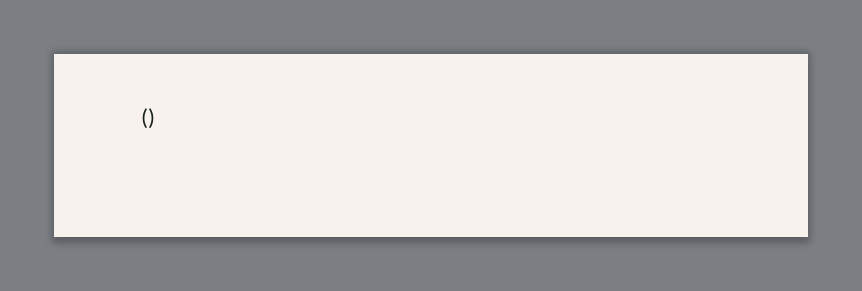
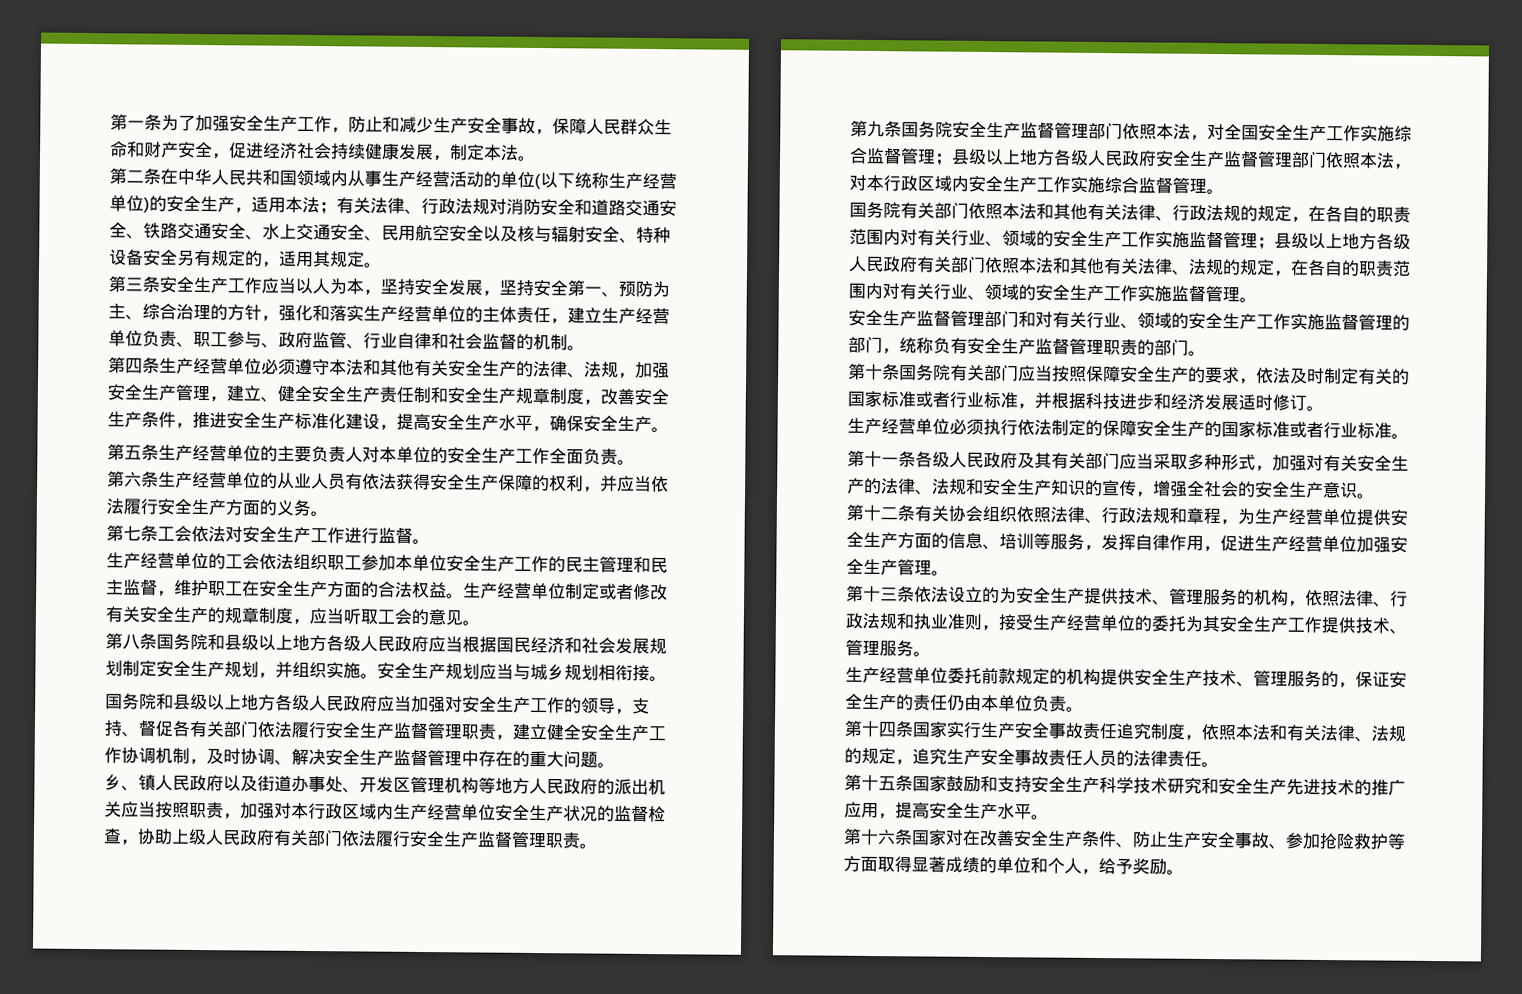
- ()
+ 第一条为了加强安全生产工作，防止和减少生产安全事故，保障人民群众生命和财产安全，促进经济社会持续健康发展，制定本法。
+ 第二条在中华人民共和国领域内从事生产经营活动的单位(以下统称生产经营单位)的安全生产，适用本法；有关法律、行政法规对消防安全和道路交通安全、铁路交通安全、水上交通安全、民用航空安全以及核与辐射安全、特种设备安全另有规定的，适用其规定。
+ 第三条安全生产工作应当以人为本，坚持安全发展，坚持安全第一、预防为主、综合治理的方针，强化和落实生产经营单位的主体责任，建立生产经营单位负责、职工参与、政府监管、行业自律和社会监督的机制。
+ 第四条生产经营单位必须遵守本法和其他有关安全生产的法律、法规，加强安全生产管理，建立、健全安全生产责任制和安全生产规章制度，改善安全生产条件，推进安全生产标准化建设，提高安全生产水平，确保安全生产。
+ 第五条生产经营单位的主要负责人对本单位的安全生产工作全面负责。
+ 第六条生产经营单位的从业人员有依法获得安全生产保障的权利，并应当依法履行安全生产方面的义务。
+ 第七条工会依法对安全生产工作进行监督。
+ 生产经营单位的工会依法组织职工参加本单位安全生产工作的民主管理和民主监督，维护职工在安全生产方面的合法权益。生产经营单位制定或者修改有关安全生产的规章制度，应当听取工会的意见。
+ 第八条国务院和县级以上地方各级人民政府应当根据国民经济和社会发展规划制定安全生产规划，并组织实施。安全生产规划应当与城乡规划相衔接。
+ 国务院和县级以上地方各级人民政府应当加强对安全生产工作的领导，支持、督促各有关部门依法履行安全生产监督管理职责，建立健全安全生产工作协调机制，及时协调、解决安全生产监督管理中存在的重大问题。
+ 乡、镇人民政府以及街道办事处、开发区管理机构等地方人民政府的派出机关应当按照职责，加强对本行政区域内生产经营单位安全生产状况的监督检查，协助上级人民政府有关部门依法履行安全生产监督管理职责。
+ 第九条国务院安全生产监督管理部门依照本法，对全国安全生产工作实施综合监督管理；县级以上地方各级人民政府安全生产监督管理部门依照本法，对本行政区域内安全生产工作实施综合监督管理。
+ 国务院有关部门依照本法和其他有关法律、行政法规的规定，在各自的职责范围内对有关行业、领域的安全生产工作实施监督管理；县级以上地方各级人民政府有关部门依照本法和其他有关法律、法规的规定，在各自的职责范围内对有关行业、领域的安全生产工作实施监督管理。
+ 安全生产监督管理部门和对有关行业、领域的安全生产工作实施监督管理的部门，统称负有安全生产监督管理职责的部门。
+ 第十条国务院有关部门应当按照保障安全生产的要求，依法及时制定有关的国家标准或者行业标准，并根据科技进步和经济发展适时修订。
+ 生产经营单位必须执行依法制定的保障安全生产的国家标准或者行业标准。
+ 第十一条各级人民政府及其有关部门应当采取多种形式，加强对有关安全生产的法律、法规和安全生产知识的宣传，增强全社会的安全生产意识。
+ 第十二条有关协会组织依照法律、行政法规和章程，为生产经营单位提供安全生产方面的信息、培训等服务，发挥自律作用，促进生产经营单位加强安全生产管理。
+ 第十三条依法设立的为安全生产提供技术、管理服务的机构，依照法律、行政法规和执业准则，接受生产经营单位的委托为其安全生产工作提供技术、管理服务。
+ 生产经营单位委托前款规定的机构提供安全生产技术、管理服务的，保证安全生产的责任仍由本单位负责。
+ 第十四条国家实行生产安全事故责任追究制度，依照本法和有关法律、法规的规定，追究生产安全事故责任人员的法律责任。
+ 第十五条国家鼓励和支持安全生产科学技术研究和安全生产先进技术的推广应用，提高安全生产水平。
+ 第十六条国家对在改善安全生产条件、防止生产安全事故、参加抢险救护等方面取得显著成绩的单位和个人，给予奖励。

